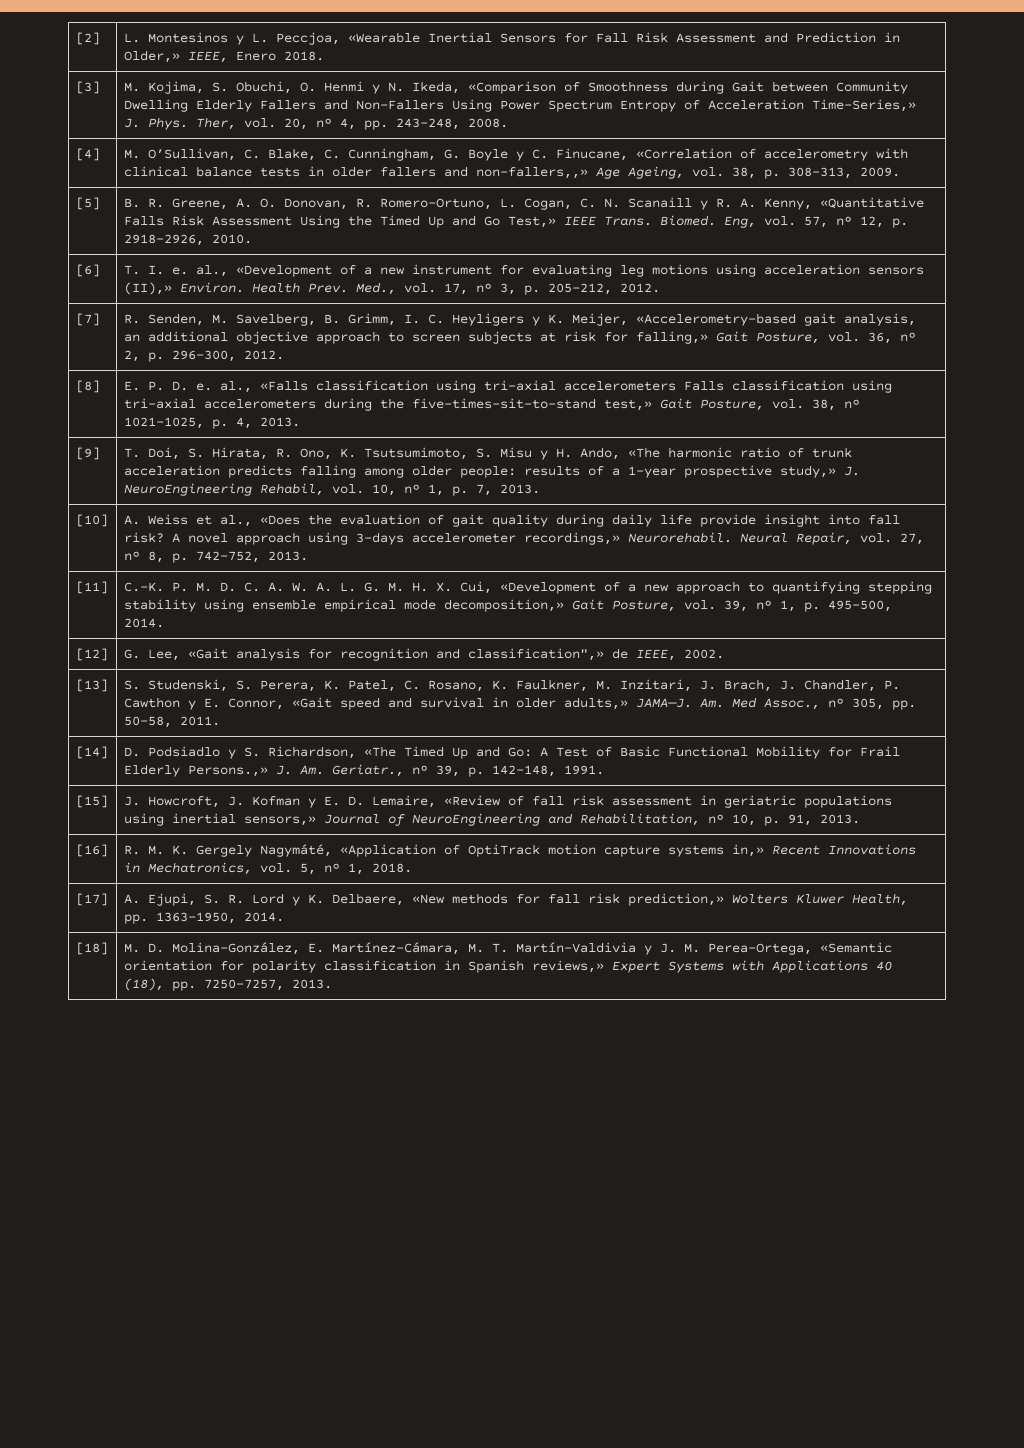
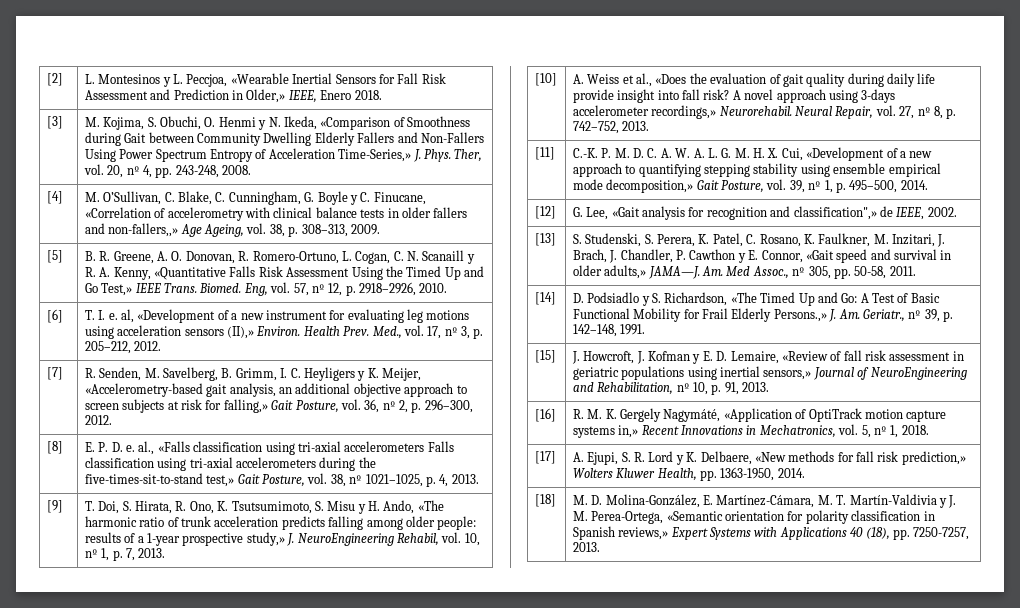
- [6] | T. I. e. al., «Development of a new instrument for evaluating leg motions using acceleration sensors (II),» Environ. Health Prev. Med., vol. 17, nº 3, p. 205–212, 2012.
+ [6] | T. I. e. al, «Development of a new instrument for evaluating leg motions using acceleration sensors (II),» Environ. Health Prev. Med., vol. 17, nº 3, p. 205–212, 2012.

